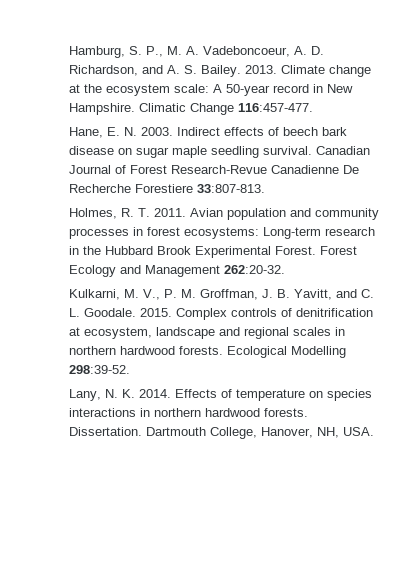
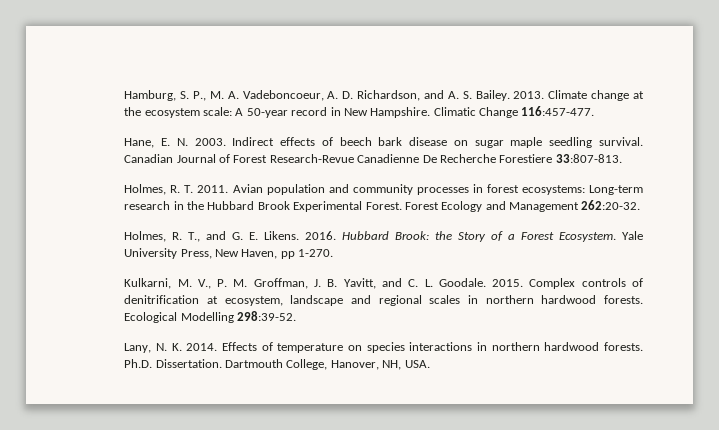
+ Holmes, R. T., and G. E. Likens. 2016. Hubbard Brook: the Story of a Forest Ecosystem. Yale University Press, New Haven, pp 1-270.
- Dissertation.
+ Ph.D. Dissertation.

